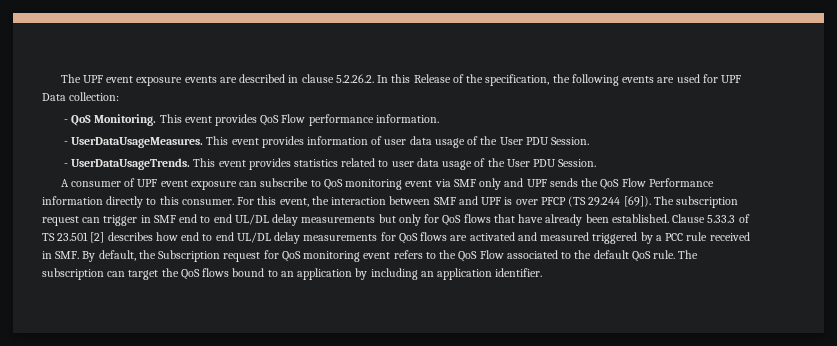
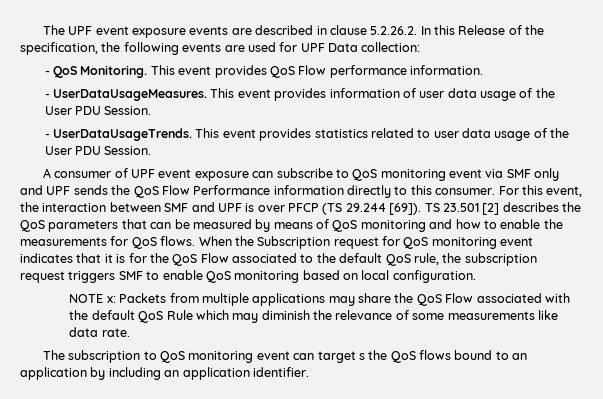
- The subscription request can trigger in SMF end to end UL/DL delay measurements but only for QoS flows that have already been established. Clause 5.33.3 of TS 23.501 [2] describes how end to end UL/DL delay measurements for QoS flows are activated and measured triggered by a PCC rule received in SMF. By default, the Subscription request for QoS monitoring event refers to the QoS Flow associated to the default QoS rule. The subscription can target the QoS flows bound to an application by including an application identifier.
+ TS 23.501 [2] describes the QoS parameters that can be measured by means of QoS monitoring and how to enable the measurements for QoS flows. When the Subscription request for QoS monitoring event indicates that it is for the QoS Flow associated to the default QoS rule, the subscription request triggers SMF to enable QoS monitoring based on local configuration.
+ NOTE x: Packets from multiple applications may share the QoS Flow associated with the default QoS Rule which may diminish the relevance of some measurements like data rate.
+ The subscription to QoS monitoring event can target s the QoS flows bound to an application by including an application identifier.

